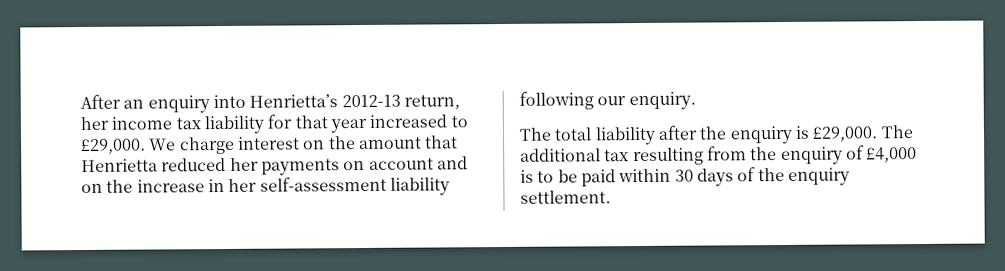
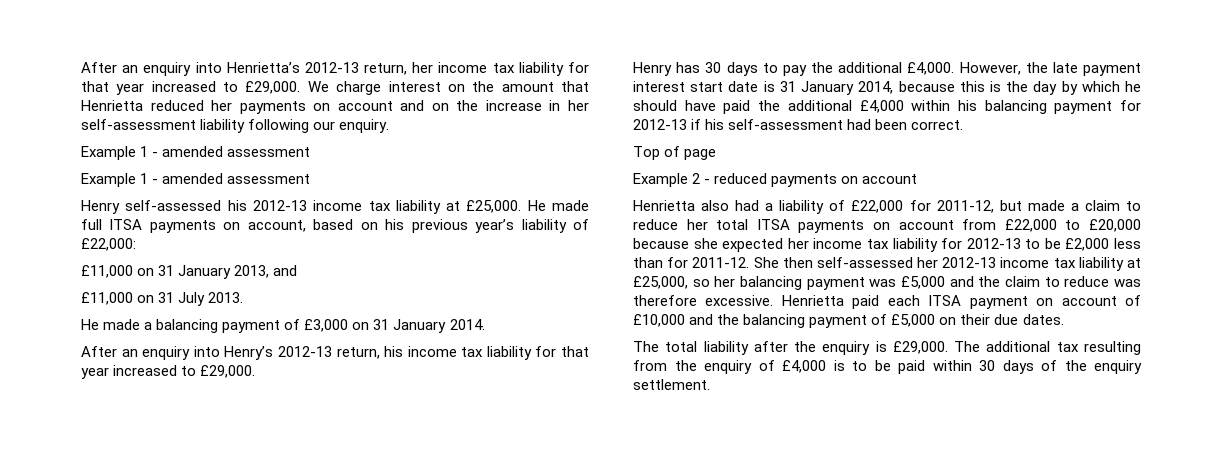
  We charge interest on the amount that Henrietta reduced her payments on account and on the increase in her self-assessment liability following our enquiry.
+ Example 1 - amended assessment
+ Example 1 - amended assessment
+ Henry self-assessed his 2012-13 income tax liability at £25,000. He made full ITSA payments on account, based on his previous year’s liability of £22,000:
+ £11,000 on 31 January 2013, and
+ £11,000 on 31 July 2013.
+ He made a balancing payment of £3,000 on 31 January 2014.
+ After an enquiry into Henry’s 2012-13 return, his income tax liability for that year increased to £29,000.
+ Henry has 30 days to pay the additional £4,000. However, the late payment interest start date is 31 January 2014, because this is the day by which he should have paid the additional £4,000 within his balancing payment for 2012-13 if his self-assessment had been correct.
+ Top of page
+ Example 2 - reduced payments on account
+ Henrietta also had a liability of £22,000 for 2011-12, but made a claim to reduce her total ITSA payments on account from £22,000 to £20,000 because she expected her income tax liability for 2012-13 to be £2,000 less than for 2011-12. She then self-assessed her 2012-13 income tax liability at £25,000, so her balancing payment was £5,000 and the claim to reduce was therefore excessive. Henrietta paid each ITSA payment on account of £10,000 and the balancing payment of £5,000 on their due dates.

